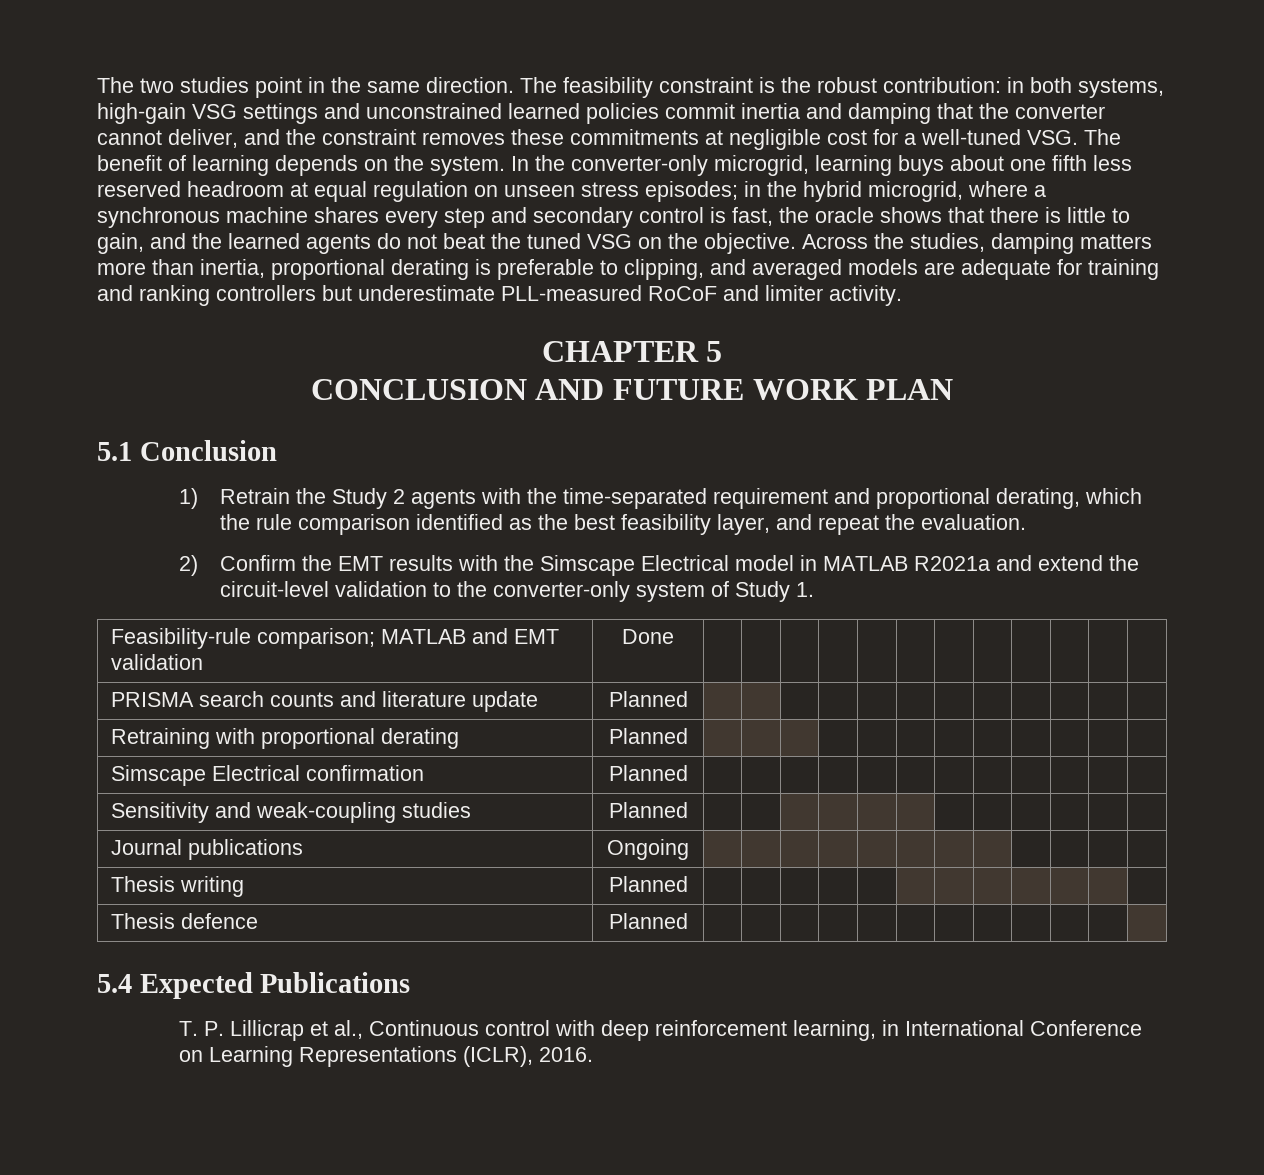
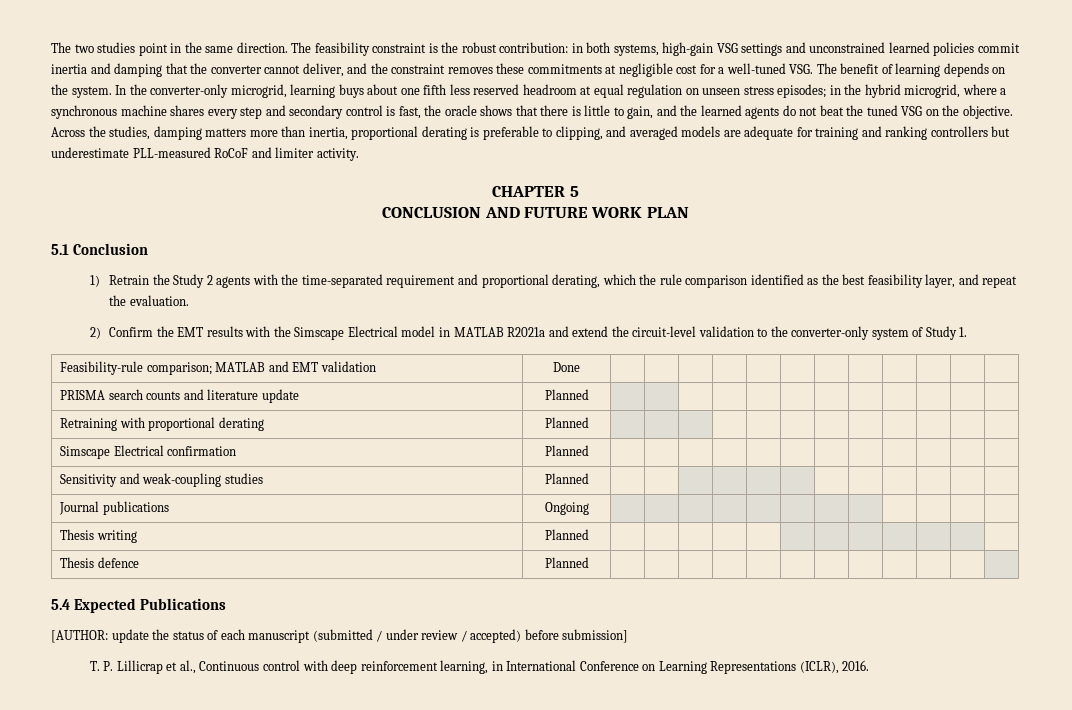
+ [AUTHOR: update the status of each manuscript (submitted / under review / accepted) before submission]

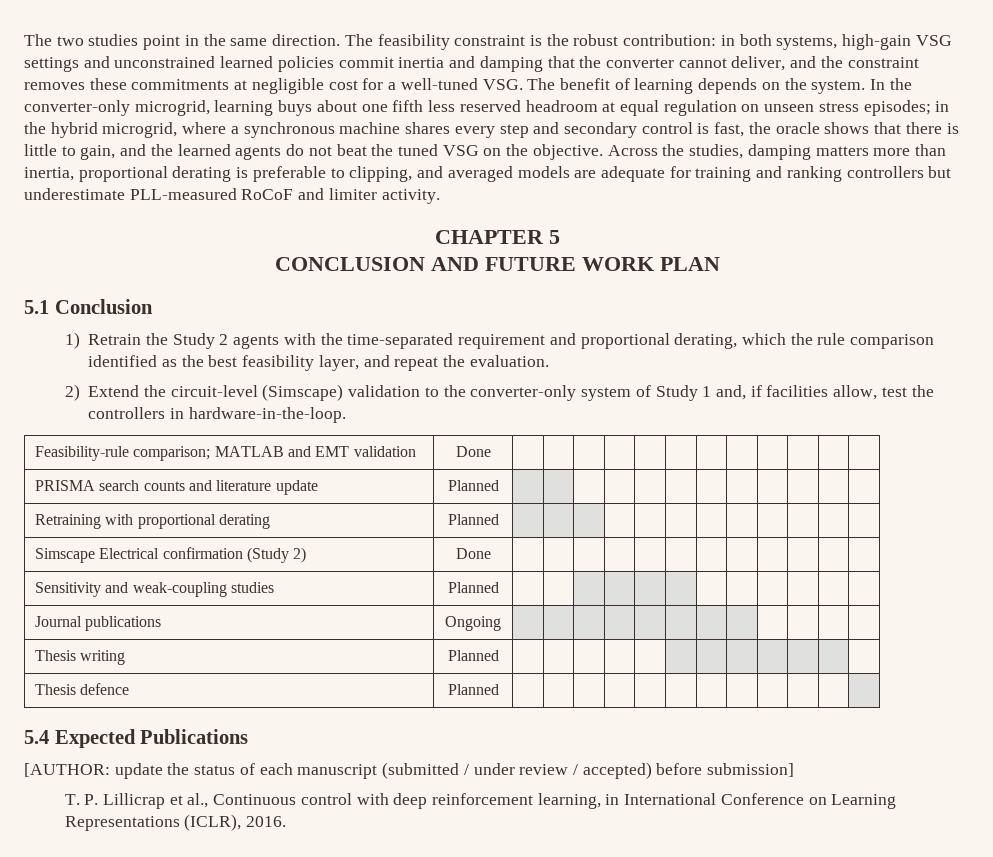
- 2) Confirm the EMT results with the Simscape Electrical model in MATLAB R2021a and extend the circuit-level validation to the converter-only system of Study 1.
+ 2) Extend the circuit-level (Simscape) validation to the converter-only system of Study 1 and, if facilities allow, test the controllers in hardware-in-the-loop.
- Simscape Electrical confirmation | Planned | | | | | | | | | | | |
+ Simscape Electrical confirmation (Study 2) | Done | | | | | | | | | | | |

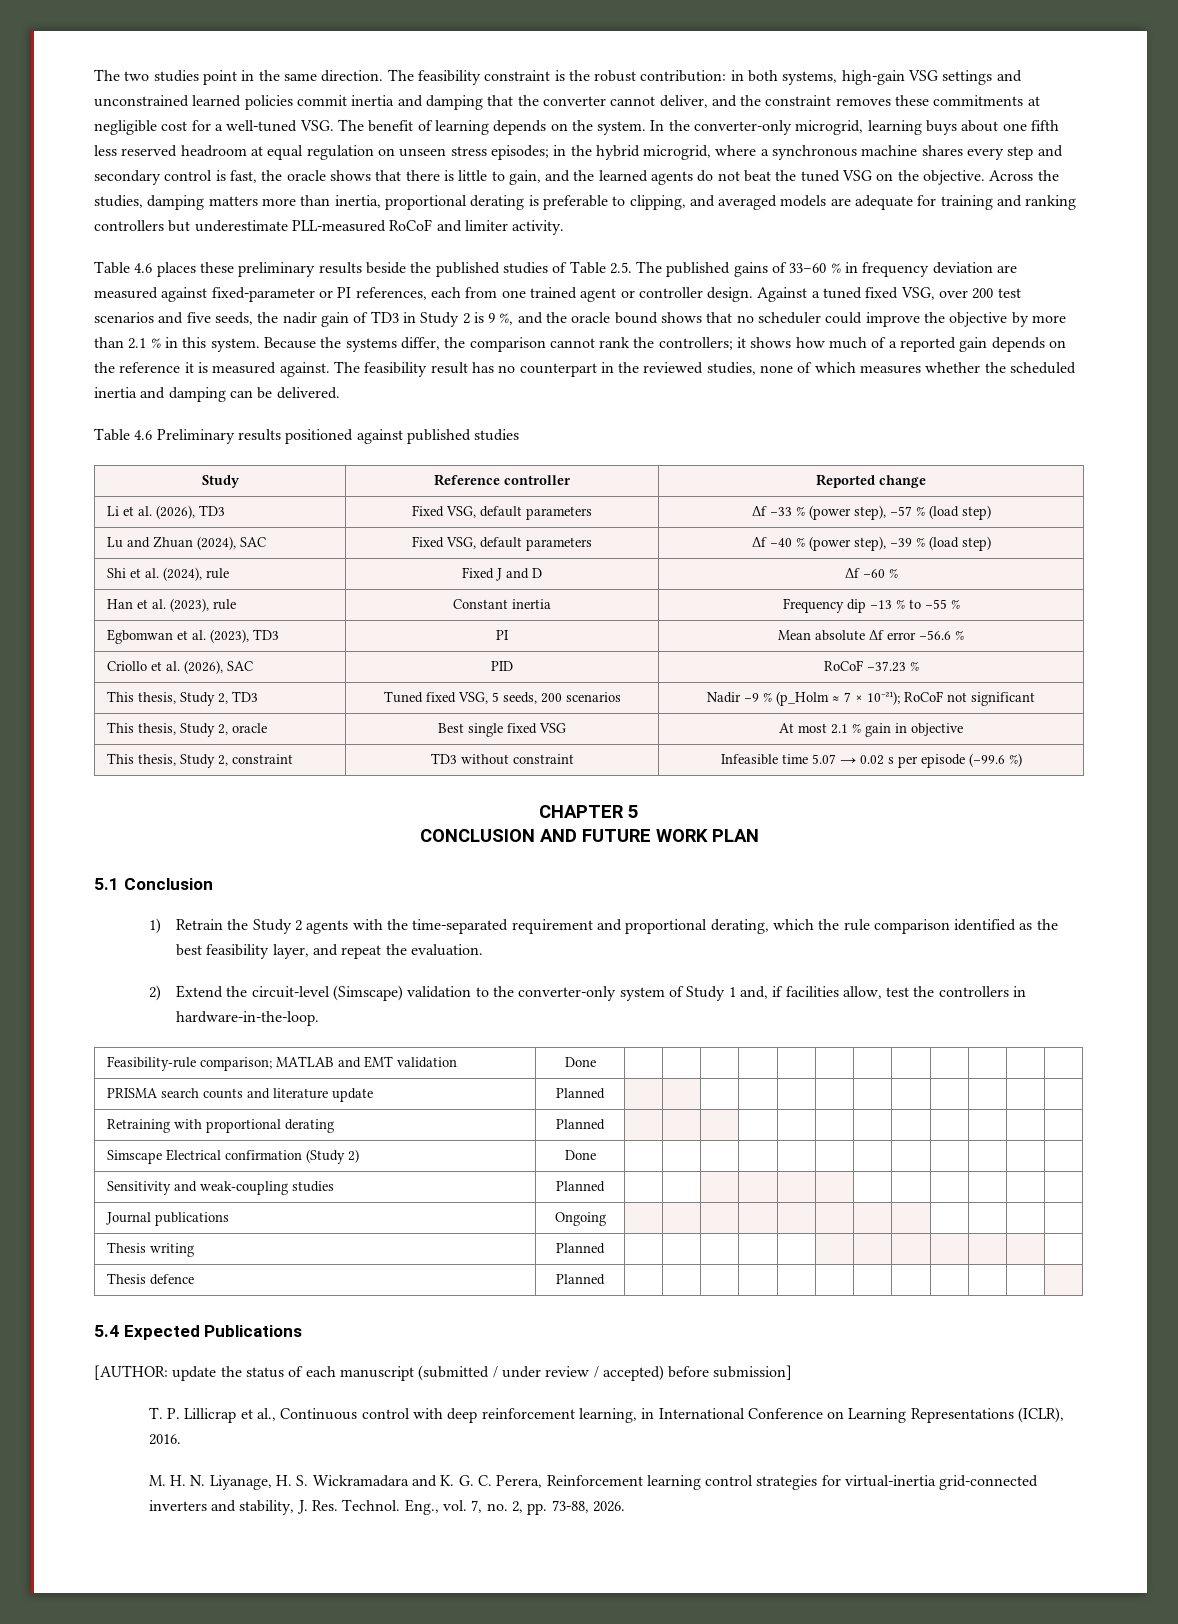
+ Table 4.6 places these preliminary results beside the published studies of Table 2.5. The published gains of 33–60 % in frequency deviation are measured against fixed-parameter or PI references, each from one trained agent or controller design. Against a tuned fixed VSG, over 200 test scenarios and five seeds, the nadir gain of TD3 in Study 2 is 9 %, and the oracle bound shows that no scheduler could improve the objective by more than 2.1 % in this system. Because the systems differ, the comparison cannot rank the controllers; it shows how much of a reported gain depends on the reference it is measured against. The feasibility result has no counterpart in the reviewed studies, none of which measures whether the scheduled inertia and damping can be delivered.
+ Table 4.6 Preliminary results positioned against published studies
+ Study | Reference controller | Reported change
+ Li et al. (2026), TD3 | Fixed VSG, default parameters | Δf −33 % (power step), −57 % (load step)
+ Lu and Zhuan (2024), SAC | Fixed VSG, default parameters | Δf −40 % (power step), −39 % (load step)
+ Shi et al. (2024), rule | Fixed J and D | Δf −60 %
+ Han et al. (2023), rule | Constant inertia | Frequency dip −13 % to −55 %
+ Egbomwan et al. (2023), TD3 | PI | Mean absolute Δf error −56.6 %
+ Criollo et al. (2026), SAC | PID | RoCoF −37.23 %
+ This thesis, Study 2, TD3 | Tuned fixed VSG, 5 seeds, 200 scenarios | Nadir −9 % (p_Holm ≈ 7 × 10⁻²¹); RoCoF not significant
+ This thesis, Study 2, oracle | Best single fixed VSG | At most 2.1 % gain in objective
+ This thesis, Study 2, constraint | TD3 without constraint | Infeasible time 5.07 → 0.02 s per episode (−99.6 %)
+ M. H. N. Liyanage, H. S. Wickramadara and K. G. C. Perera, Reinforcement learning control strategies for virtual-inertia grid-connected inverters and stability, J. Res. Technol. Eng., vol. 7, no. 2, pp. 73-88, 2026.

